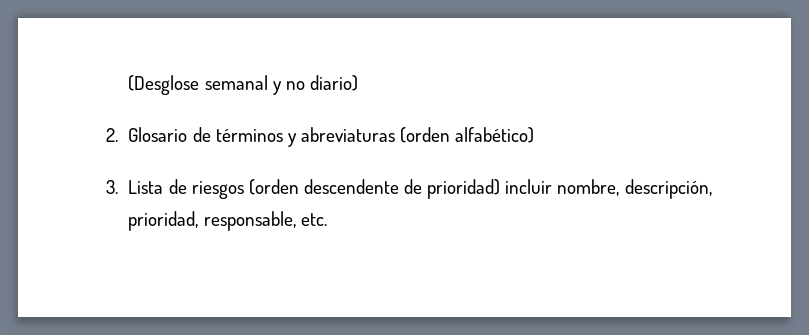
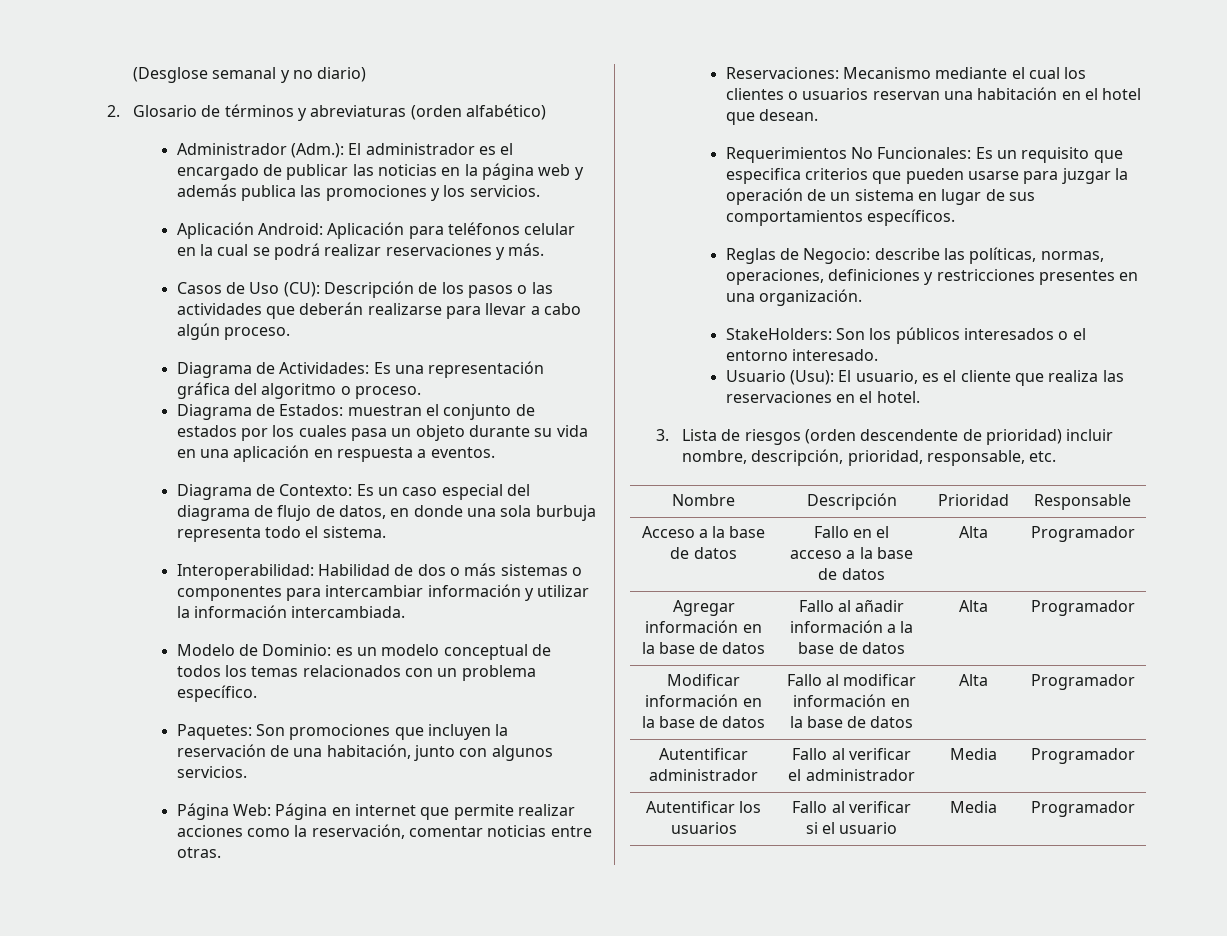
+ Administrador (Adm.): El administrador es el encargado de publicar las noticias en la página web y además publica las promociones y los servicios.
+ Aplicación Android: Aplicación para teléfonos celular en la cual se podrá realizar reservaciones y más.
+ Casos de Uso (CU): Descripción de los pasos o las actividades que deberán realizarse para llevar a cabo algún proceso.
+ Diagrama de Actividades: Es una representación gráfica del algoritmo o proceso.
+ Diagrama de Estados: muestran el conjunto de estados por los cuales pasa un objeto durante su vida en una aplicación en respuesta a eventos.
+ Diagrama de Contexto: Es un caso especial del diagrama de flujo de datos, en donde una sola burbuja representa todo el sistema.
+ Interoperabilidad: Habilidad de dos o más sistemas o componentes para intercambiar información y utilizar la información intercambiada.
+ Modelo de Dominio: es un modelo conceptual de todos los temas relacionados con un problema específico.
+ Paquetes: Son promociones que incluyen la reservación de una habitación, junto con algunos servicios.
+ Página Web: Página en internet que permite realizar acciones como la reservación, comentar noticias entre otras.
+ Reservaciones: Mecanismo mediante el cual los clientes o usuarios reservan una habitación en el hotel que desean.
+ Requerimientos No Funcionales: Es un requisito que especifica criterios que pueden usarse para juzgar la operación de un sistema en lugar de sus comportamientos específicos.
+ Reglas de Negocio: describe las políticas, normas, operaciones, definiciones y restricciones presentes en una organización.
+ StakeHolders: Son los públicos interesados o el entorno interesado.
+ Usuario (Usu): El usuario, es el cliente que realiza las reservaciones en el hotel.
+ Nombre | Descripción | Prioridad | Responsable
+ Acceso a la base de datos | Fallo en el acceso a la base de datos | Alta | Programador
+ Agregar información en la base de datos | Fallo al añadir información a la base de datos | Alta | Programador
+ Modificar información en la base de datos | Fallo al modificar información en la base de datos | Alta | Programador
+ Autentificar administrador | Fallo al verificar el administrador | Media | Programador
+ Autentificar los usuarios | Fallo al verificar si el usuario | Media | Programador

